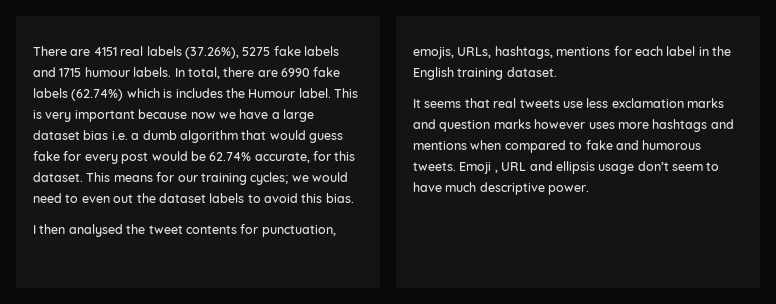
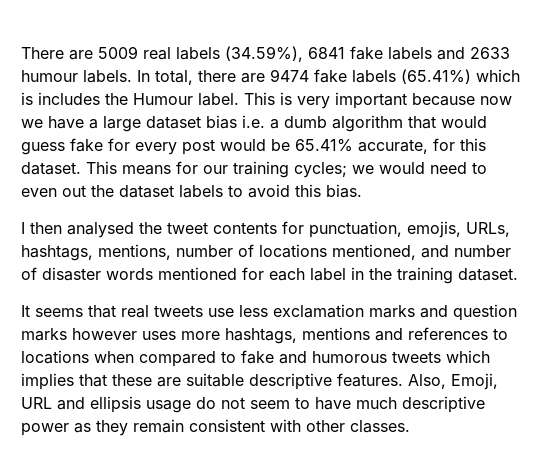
- There are 4151 real labels (37.26%), 5275 fake labels and 1715 humour labels.
+ There are 5009 real labels (34.59%), 6841 fake labels and 2633 humour labels.
- In total, there are 6990 fake labels (62.74%) which is includes the Humour label.
+ In total, there are 9474 fake labels (65.41%) which is includes the Humour label.
- This is very important because now we have a large dataset bias i.e. a dumb algorithm that would guess fake for every post would be 62.74% accurate, for this dataset.
+ This is very important because now we have a large dataset bias i.e. a dumb algorithm that would guess fake for every post would be 65.41% accurate, for this dataset.
- I then analysed the tweet contents for punctuation, emojis, URLs, hashtags, mentions for each label in the English training dataset.
+ I then analysed the tweet contents for punctuation, emojis, URLs, hashtags, mentions, number of locations mentioned, and number of disaster words mentioned for each label in the training dataset.
- It seems that real tweets use less exclamation marks and question marks however uses more hashtags and mentions when compared to fake and humorous tweets. Emoji , URL and ellipsis usage don’t seem to have much descriptive power.
+ It seems that real tweets use less exclamation marks and question marks however uses more hashtags, mentions and references to locations when compared to fake and humorous tweets which implies that these are suitable descriptive features. Also, Emoji, URL and ellipsis usage do not seem to have much descriptive power as they remain consistent with other classes.

